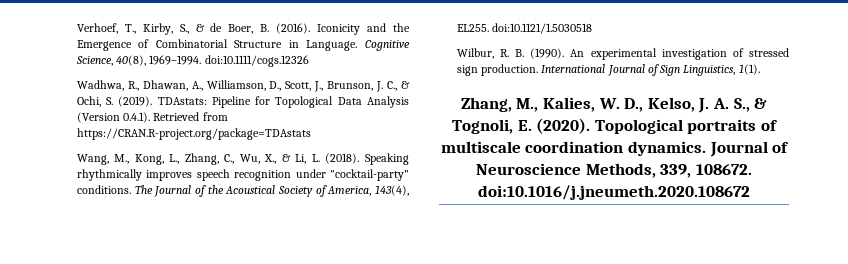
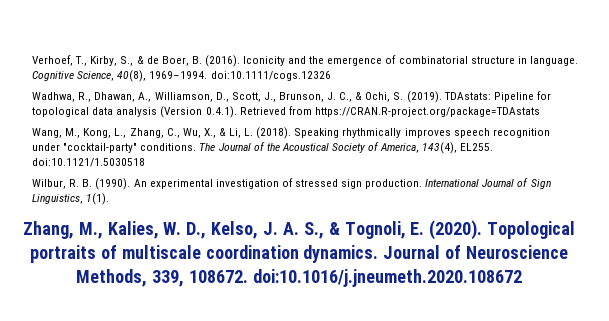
- Iconicity and the Emergence of Combinatorial Structure in Language.
+ Iconicity and the emergence of combinatorial structure in language.
- TDAstats: Pipeline for Topological Data Analysis (Version 0.4.1). Retrieved from https://CRAN.R-project.org/package=TDAstats
+ TDAstats: Pipeline for topological data analysis (Version 0.4.1). Retrieved from https://CRAN.R-project.org/package=TDAstats

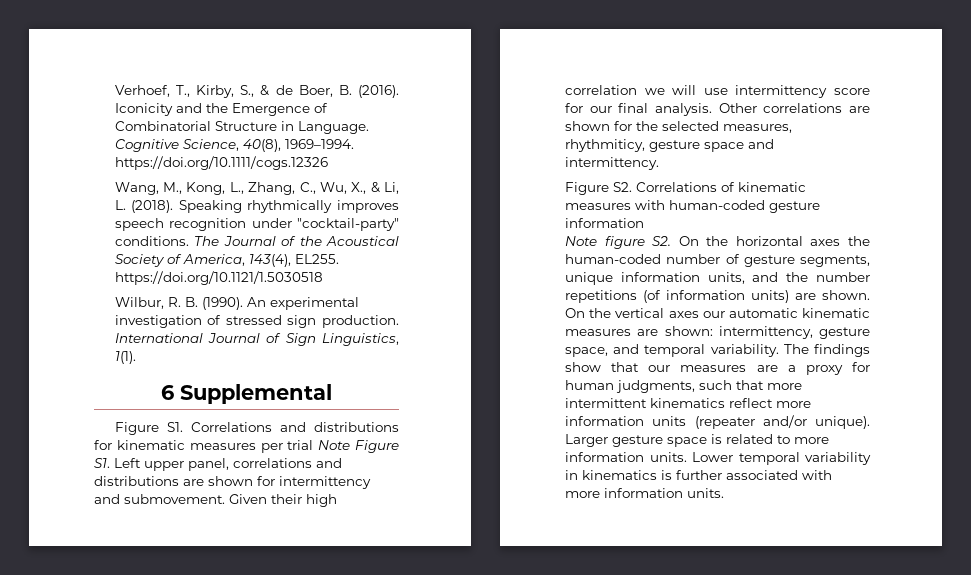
- Iconicity and the emergence of combinatorial structure in language. Cognitive Science, 40(8), 1969–1994. doi:10.1111/cogs.12326
- Wadhwa, R., Dhawan, A., Williamson, D., Scott, J., Brunson, J. C., & Ochi, S. (2019). TDAstats: Pipeline for topological data analysis (Version 0.4.1). Retrieved from https://CRAN.R-project.org/package=TDAstats
+ Iconicity and the Emergence of Combinatorial Structure in Language. Cognitive Science, 40(8), 1969–1994. https://doi.org/10.1111/cogs.12326
- The Journal of the Acoustical Society of America, 143(4), EL255. doi:10.1121/1.5030518
+ The Journal of the Acoustical Society of America, 143(4), EL255. https://doi.org/10.1121/1.5030518
- Zhang, M., Kalies, W. D., Kelso, J. A. S., & Tognoli, E. (2020). Topological portraits of multiscale coordination dynamics. Journal of Neuroscience Methods, 339, 108672. doi:10.1016/j.jneumeth.2020.108672
+ 6 Supplemental
+ Figure S1. Correlations and distributions for kinematic measures per trial Note Figure S1. Left upper panel, correlations and distributions are shown for intermittency and submovement. Given their high correlation we will use intermittency score for our final analysis. Other correlations are shown for the selected measures, rhythmiticy, gesture space and intermittency.
+ Figure S2. Correlations of kinematic measures with human-coded gesture information
+ Note figure S2. On the horizontal axes the human-coded number of gesture segments, unique information units, and the number repetitions (of information units) are shown. On the vertical axes our automatic kinematic measures are shown: intermittency, gesture space, and temporal variability. The findings show that our measures are a proxy for human judgments, such that more intermittent kinematics reflect more information units (repeater and/or unique). Larger gesture space is related to more information units. Lower temporal variability in kinematics is further associated with more information units.

